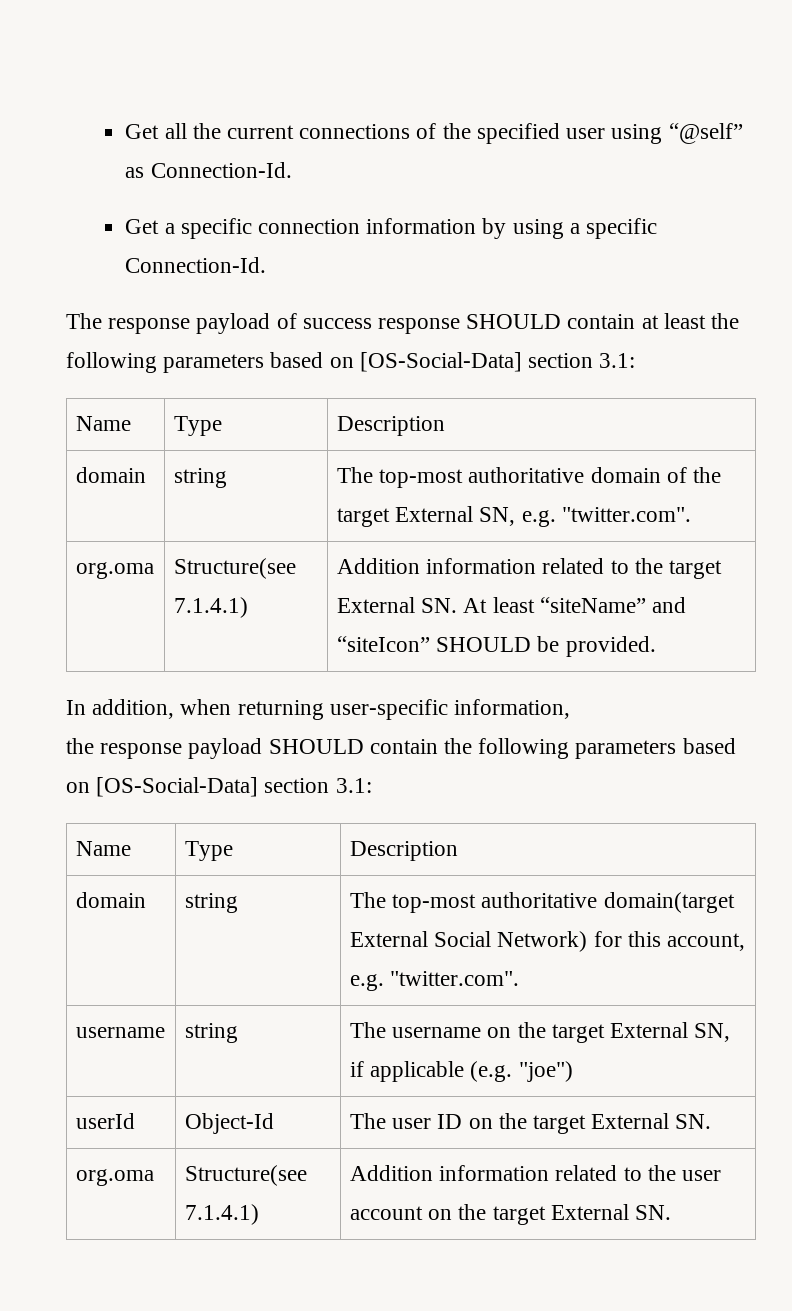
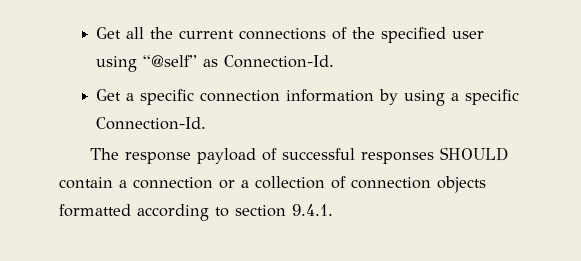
- The response payload of success response SHOULD contain at least the following parameters based on [OS-Social-Data] section 3.1:
- Name | Type | Description
- domain | string | The top-most authoritative domain of the target External SN, e.g. "twitter.com".
- org.oma | Structure(see 7.1.4.1) | Addition information related to the target External SN. At least “siteName” and “siteIcon” SHOULD be provided.
- In addition, when returning user-specific information,
- the response payload SHOULD contain the following parameters based on [OS-Social-Data] section 3.1:
- Name | Type | Description
- domain | string | The top-most authoritative domain(target External Social Network) for this account, e.g. "twitter.com".
- username | string | The username on the target External SN, if applicable (e.g. "joe")
- userId | Object-Id | The user ID on the target External SN.
- org.oma | Structure(see 7.1.4.1) | Addition information related to the user account on the target External SN.
+ The response payload of successful responses SHOULD contain a connection or a collection of connection objects formatted according to section 9.4.1.

